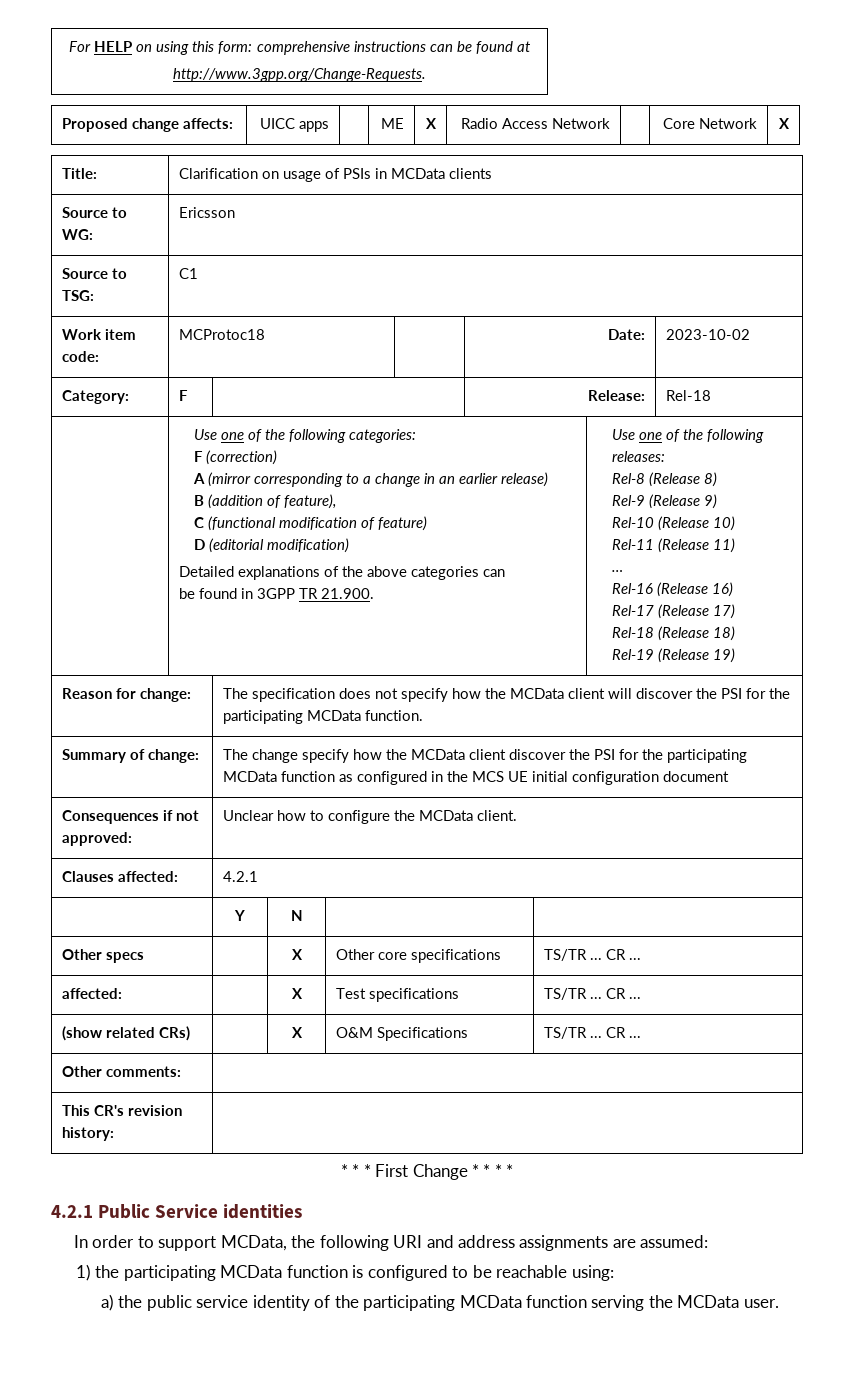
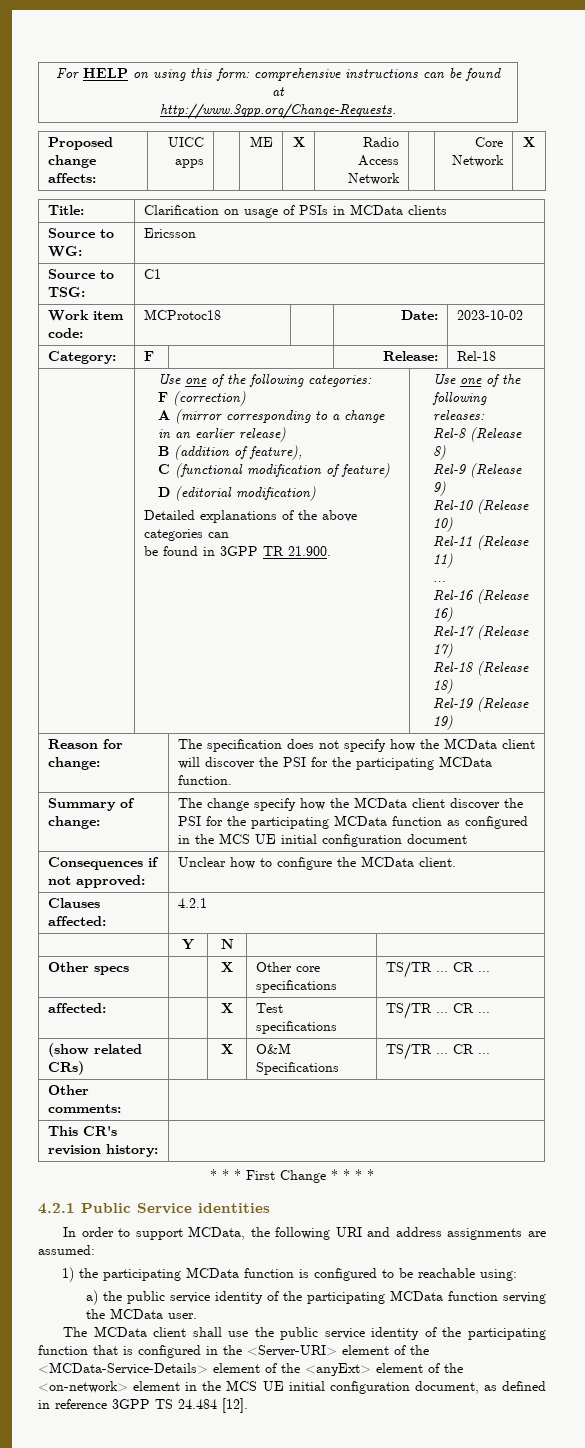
+ The MCData client shall use the public service identity of the participating function that is configured in the <Server-URI> element of the <MCData-Service-Details> element of the <anyExt> element of the <on-network> element in the MCS UE initial configuration document, as defined in reference 3GPP TS 24.484 [12].

